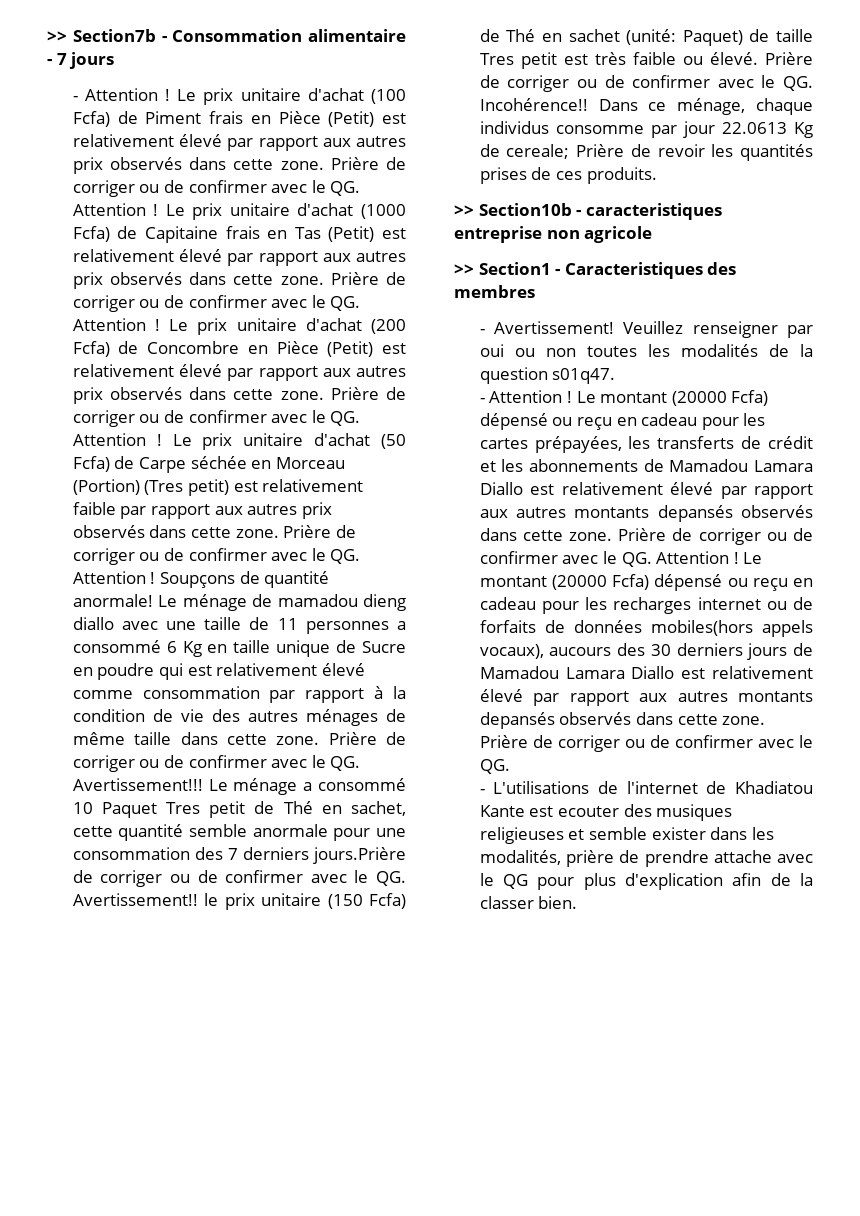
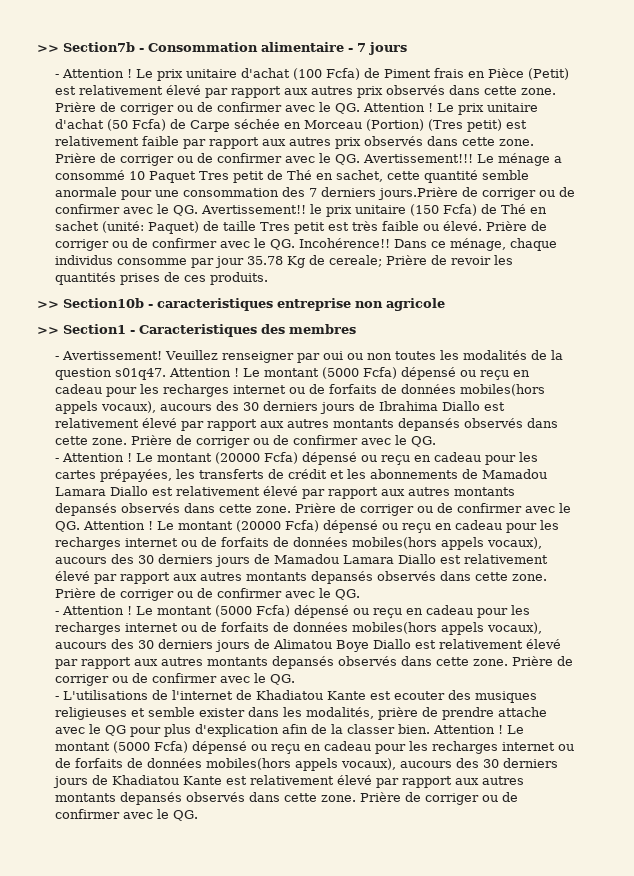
- Le prix unitaire d'achat (1000 Fcfa) de Capitaine frais en Tas (Petit) est relativement élevé par rapport aux autres prix observés dans cette zone. Prière de corriger ou de confirmer avec le QG. Attention ! Le prix unitaire d'achat (200 Fcfa) de Concombre en Pièce (Petit) est relativement élevé par rapport aux autres prix observés dans cette zone. Prière de corriger ou de confirmer avec le QG. Attention ! Le prix unitaire d'achat (50 Fcfa) de Carpe séchée en Morceau (Portion) (Tres petit) est relativement faible par rapport aux autres prix observés dans cette zone.
+ Le prix unitaire d'achat (50 Fcfa) de Carpe séchée en Morceau (Portion) (Tres petit) est relativement faible par rapport aux autres prix observés dans cette zone.
- Prière de corriger ou de confirmer avec le QG. Attention ! Soupçons de quantité anormale! Le ménage de mamadou dieng diallo avec une taille de 11 personnes a consommé 6 Kg en taille unique de Sucre en poudre qui est relativement élevé comme consommation par rapport à la condition de vie des autres ménages de même taille dans cette zone. Prière de corriger ou de confirmer avec le QG. Avertissement!!!
+ Prière de corriger ou de confirmer avec le QG. Avertissement!!!
- Dans ce ménage, chaque individus consomme par jour 22.0613 Kg de cereale; Prière de revoir les quantités prises de ces produits.
+ Dans ce ménage, chaque individus consomme par jour 35.78 Kg de cereale; Prière de revoir les quantités prises de ces produits.
+ Attention ! Le montant (5000 Fcfa) dépensé ou reçu en cadeau pour les recharges internet ou de forfaits de données mobiles(hors appels vocaux), aucours des 30 derniers jours de Ibrahima Diallo est relativement élevé par rapport aux autres montants depansés observés dans cette zone. Prière de corriger ou de confirmer avec le QG.
+ - Attention ! Le montant (5000 Fcfa) dépensé ou reçu en cadeau pour les recharges internet ou de forfaits de données mobiles(hors appels vocaux), aucours des 30 derniers jours de Alimatou Boye Diallo est relativement élevé par rapport aux autres montants depansés observés dans cette zone. Prière de corriger ou de confirmer avec le QG.
+ Attention ! Le montant (5000 Fcfa) dépensé ou reçu en cadeau pour les recharges internet ou de forfaits de données mobiles(hors appels vocaux), aucours des 30 derniers jours de Khadiatou Kante est relativement élevé par rapport aux autres montants depansés observés dans cette zone. Prière de corriger ou de confirmer avec le QG.

